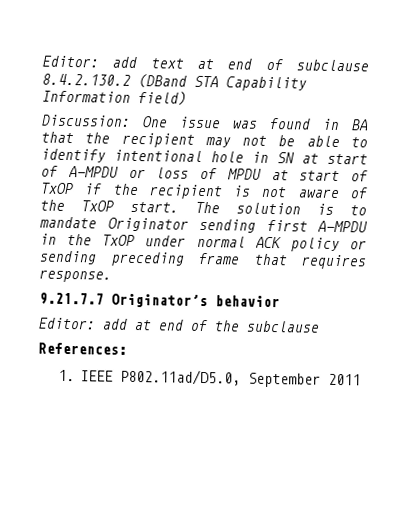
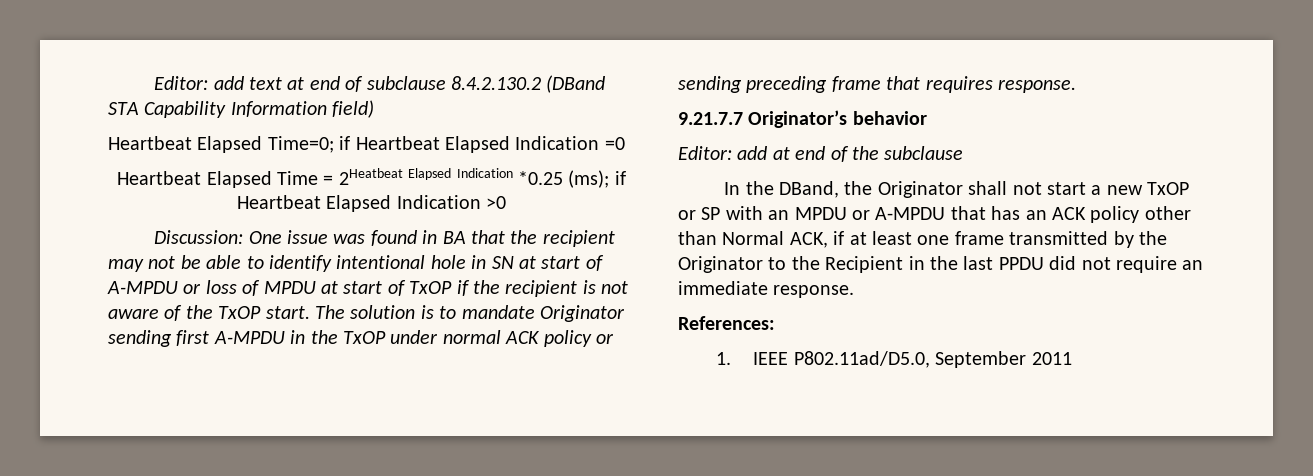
+ Heartbeat Elapsed Time=0; if Heartbeat Elapsed Indication =0
+ Heartbeat Elapsed Time = 2Heatbeat Elapsed Indication *0.25 (ms); if Heartbeat Elapsed Indication >0
+ In the DBand, the Originator shall not start a new TxOP or SP with an MPDU or A-MPDU that has an ACK policy other than Normal ACK, if at least one frame transmitted by the Originator to the Recipient in the last PPDU did not require an immediate response.

